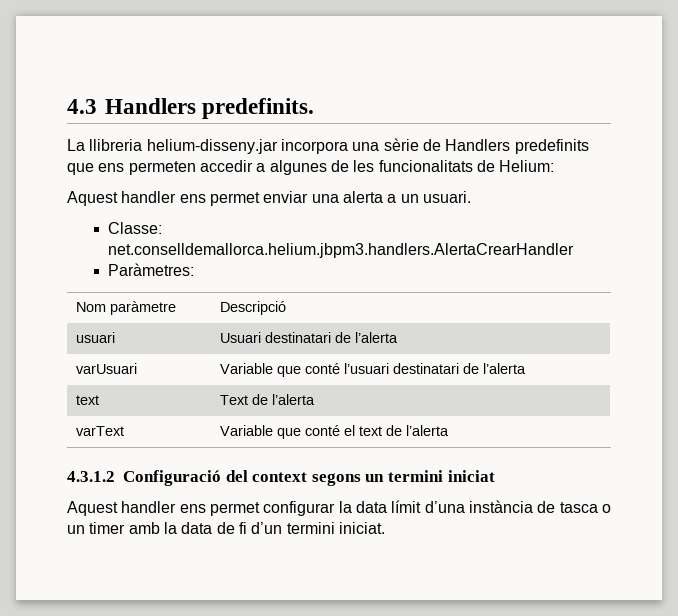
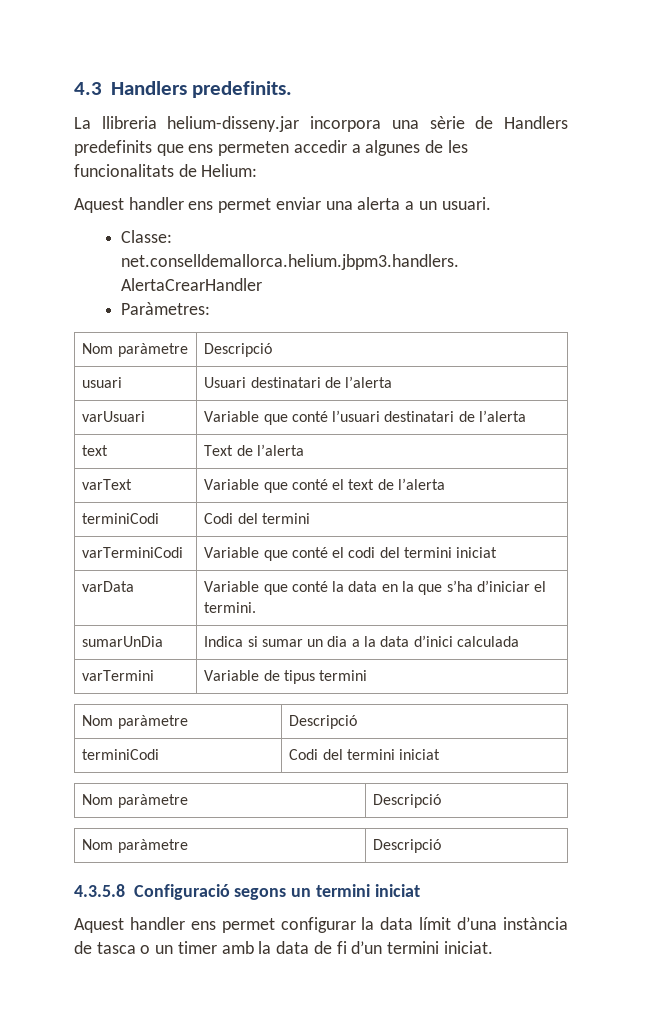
  varText | Variable que conté el text de l’alerta
- 4.3.1.2 Configuració del context segons un termini iniciat
+ terminiCodi | Codi del termini
+ varTerminiCodi | Variable que conté el codi del termini iniciat
+ varData | Variable que conté la data en la que s’ha d’iniciar el termini.
+ sumarUnDia | Indica si sumar un dia a la data d’inici calculada
+ varTermini | Variable de tipus termini
+ Nom paràmetre | Descripció
+ terminiCodi | Codi del termini iniciat
+ Nom paràmetre | Descripció
+ Nom paràmetre | Descripció
+ 4.3.5.8 Configuració segons un termini iniciat

